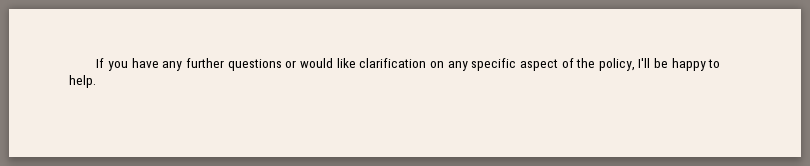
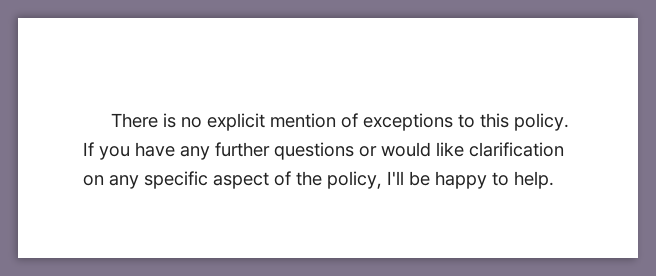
+ There is no explicit mention of exceptions to this policy.

